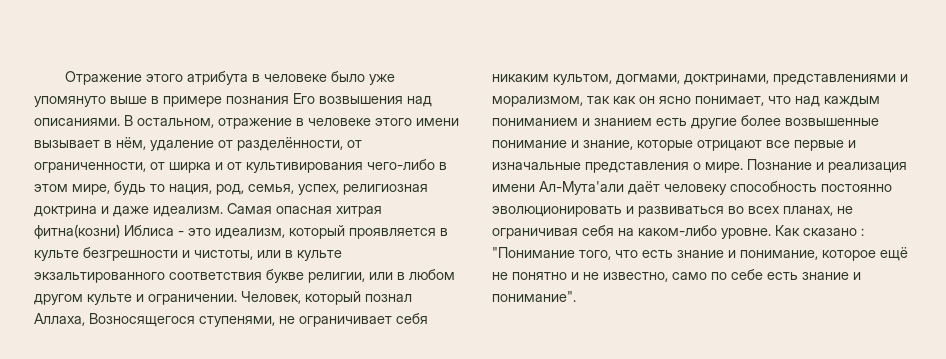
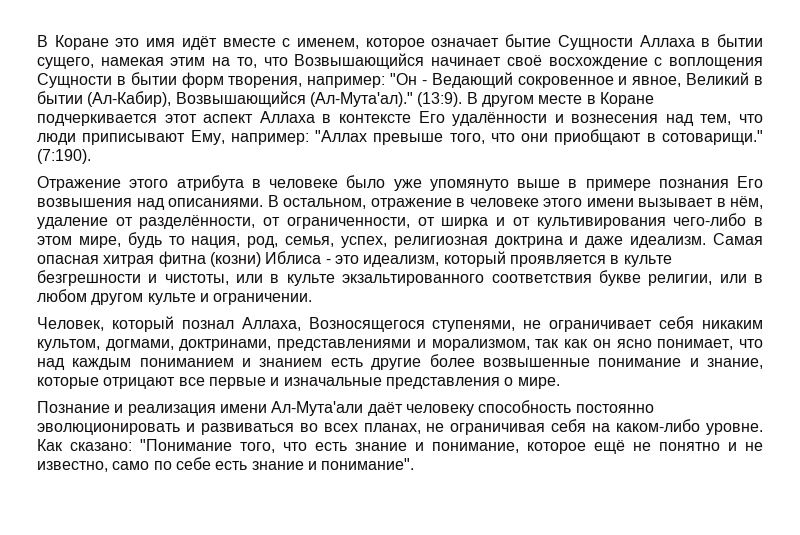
+ В Коране это имя идёт вместе с именем, которое означает бытие Сущности Аллаха в бытии сущего, намекая этим на то, что Возвышающийся начинает своё восхождение с воплощения Сущности в бытии форм творения, например: "Он - Ведающий сокровенное и явное, Великий в бытии (Ал-Кабир), Возвышающийся (Ал-Мута'ал)." (13:9). В другом месте в Коране подчеркивается этот аспект Аллаха в контексте Его удалённости и вознесения над тем, что люди приписывают Ему, например: "Аллах превыше того, что они приобщают в сотоварищи." (7:190).
- Самая опасная хитрая фитна(козни) Иблиса - это идеализм, который проявляется в культе безгрешности и чистоты, или в культе экзальтированного соответствия букве религии, или в любом другом культе и ограничении. Человек, который познал Аллаха, Возносящегося ступенями, не ограничивает себя никаким культом, догмами, доктринами, представлениями и морализмом, так как он ясно понимает, что над каждым пониманием и знанием есть другие более возвышенные понимание и знание, которые отрицают все первые и изначальные представления о мире. Познание и реализация имени Ал-Мута'али даёт человеку способность постоянно эволюционировать и развиваться во всех планах, не ограничивая себя на каком-либо уровне.
+ Самая опасная хитрая фитна (козни) Иблиса - это идеализм, который проявляется в культе безгрешности и чистоты, или в культе экзальтированного соответствия букве религии, или в любом другом культе и ограничении.
+ Человек, который познал Аллаха, Возносящегося ступенями, не ограничивает себя никаким культом, догмами, доктринами, представлениями и морализмом, так как он ясно понимает, что над каждым пониманием и знанием есть другие более возвышенные понимание и знание, которые отрицают все первые и изначальные представления о мире.
+ Познание и реализация имени Ал-Мута'али даёт человеку способность постоянно эволюционировать и развиваться во всех планах, не ограничивая себя на каком-либо уровне.
- Как сказано : "Понимание того, что есть знание и понимание, которое ещё не понятно и не известно, само по себе есть знание и понимание".
+ Как сказано: "Понимание того, что есть знание и понимание, которое ещё не понятно и не известно, само по себе есть знание и понимание".

